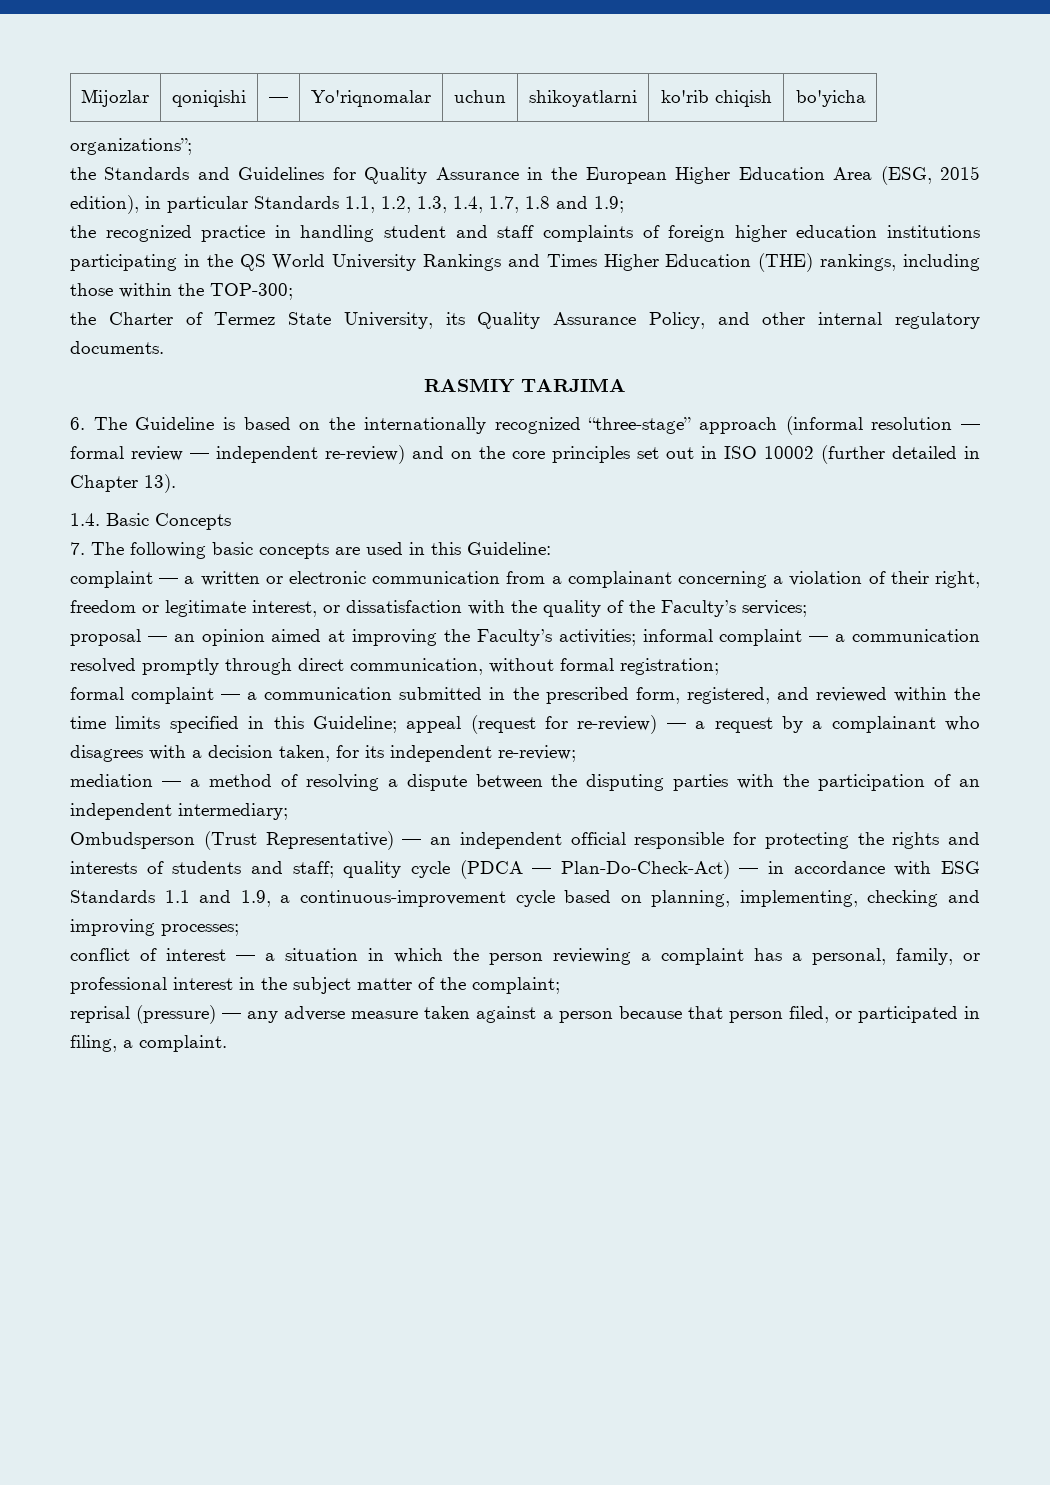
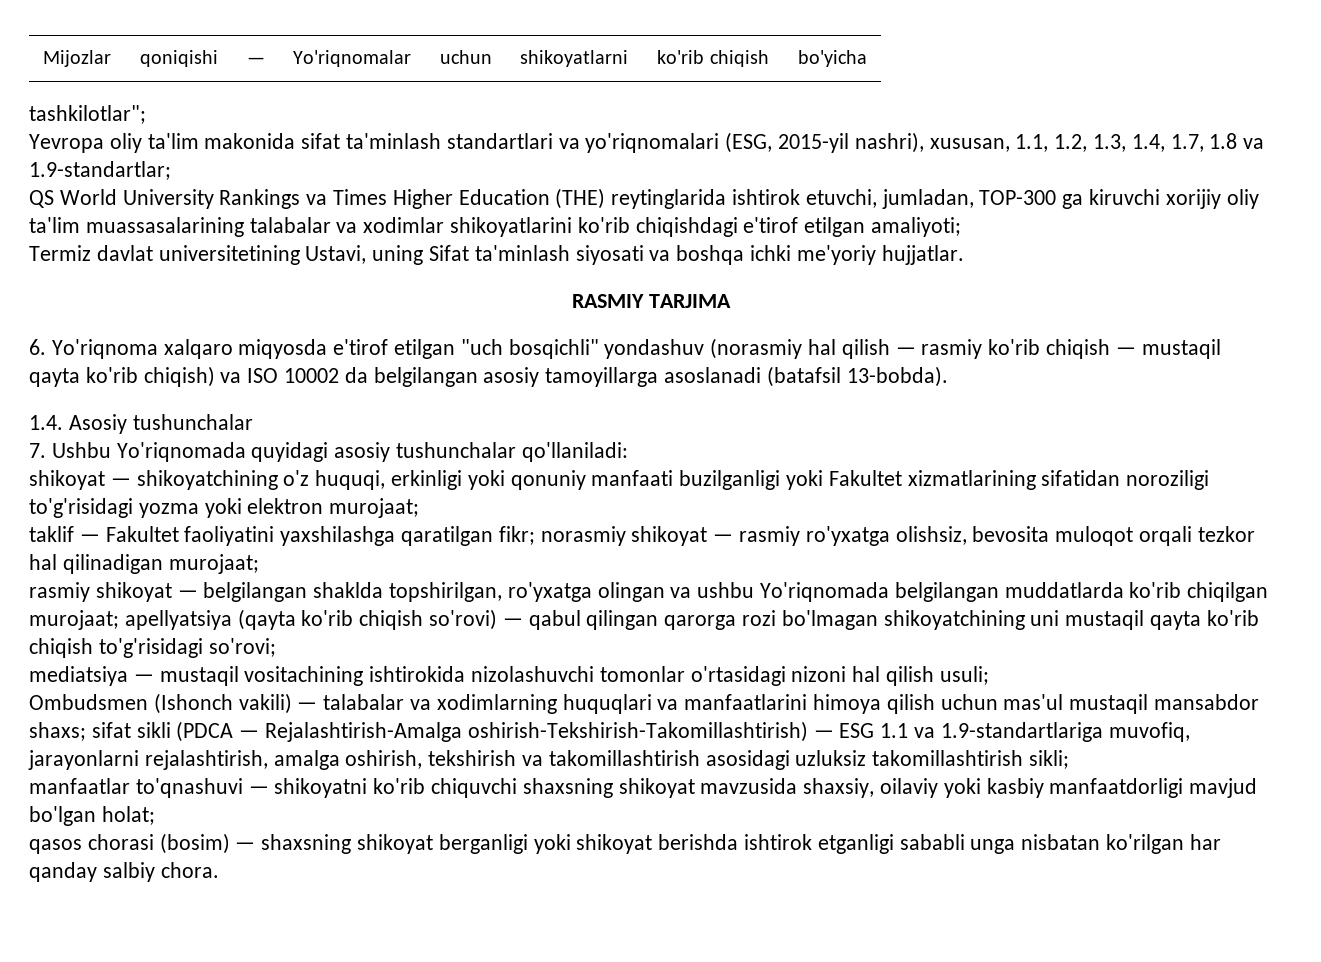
- organizations”;
- the Standards and Guidelines for Quality Assurance in the European Higher Education Area (ESG, 2015 edition), in particular Standards 1.1, 1.2, 1.3, 1.4, 1.7, 1.8 and 1.9;
- the recognized practice in handling student and staff complaints of foreign higher education institutions participating in the QS World University Rankings and Times Higher Education (THE) rankings, including those within the TOP-300;
- the Charter of Termez State University, its Quality Assurance Policy, and other internal regulatory documents.
+ tashkilotlar";
+ Yevropa oliy ta'lim makonida sifat ta'minlash standartlari va yo'riqnomalari (ESG, 2015-yil nashri), xususan, 1.1, 1.2, 1.3, 1.4, 1.7, 1.8 va 1.9-standartlar;
+ QS World University Rankings va Times Higher Education (THE) reytinglarida ishtirok etuvchi, jumladan, TOP-300 ga kiruvchi xorijiy oliy ta'lim muassasalarining talabalar va xodimlar shikoyatlarini ko'rib chiqishdagi e'tirof etilgan amaliyoti;
+ Termiz davlat universitetining Ustavi, uning Sifat ta'minlash siyosati va boshqa ichki me'yoriy hujjatlar.
  RASMIY TARJIMA
- 6. The Guideline is based on the internationally recognized “three-stage” approach (informal resolution — formal review — independent re-review) and on the core principles set out in ISO 10002 (further detailed in Chapter 13).
+ 6. Yo'riqnoma xalqaro miqyosda e'tirof etilgan "uch bosqichli" yondashuv (norasmiy hal qilish — rasmiy ko'rib chiqish — mustaqil qayta ko'rib chiqish) va ISO 10002 da belgilangan asosiy tamoyillarga asoslanadi (batafsil 13-bobda).
- 1.4. Basic Concepts
+ 1.4. Asosiy tushunchalar
- 7. The following basic concepts are used in this Guideline:
- complaint — a written or electronic communication from a complainant concerning a violation of their right, freedom or legitimate interest, or dissatisfaction with the quality of the Faculty’s services;
- proposal — an opinion aimed at improving the Faculty’s activities; informal complaint — a communication resolved promptly through direct communication, without formal registration;
- formal complaint — a communication submitted in the prescribed form, registered, and reviewed within the time limits specified in this Guideline; appeal (request for re-review) — a request by a complainant who disagrees with a decision taken, for its independent re-review;
- mediation — a method of resolving a dispute between the disputing parties with the participation of an independent intermediary;
- Ombudsperson (Trust Representative) — an independent official responsible for protecting the rights and interests of students and staff; quality cycle (PDCA — Plan-Do-Check-Act) — in accordance with ESG Standards 1.1 and 1.9, a continuous-improvement cycle based on planning, implementing, checking and improving processes;
- conflict of interest — a situation in which the person reviewing a complaint has a personal, family, or professional interest in the subject matter of the complaint;
- reprisal (pressure) — any adverse measure taken against a person because that person filed, or participated in filing, a complaint.
+ 7. Ushbu Yo'riqnomada quyidagi asosiy tushunchalar qo'llaniladi:
+ shikoyat — shikoyatchining o'z huquqi, erkinligi yoki qonuniy manfaati buzilganligi yoki Fakultet xizmatlarining sifatidan noroziligi to'g'risidagi yozma yoki elektron murojaat;
+ taklif — Fakultet faoliyatini yaxshilashga qaratilgan fikr; norasmiy shikoyat — rasmiy ro'yxatga olishsiz, bevosita muloqot orqali tezkor hal qilinadigan murojaat;
+ rasmiy shikoyat — belgilangan shaklda topshirilgan, ro'yxatga olingan va ushbu Yo'riqnomada belgilangan muddatlarda ko'rib chiqilgan murojaat; apellyatsiya (qayta ko'rib chiqish so'rovi) — qabul qilingan qarorga rozi bo'lmagan shikoyatchining uni mustaqil qayta ko'rib chiqish to'g'risidagi so'rovi;
+ mediatsiya — mustaqil vositachining ishtirokida nizolashuvchi tomonlar o'rtasidagi nizoni hal qilish usuli;
+ Ombudsmen (Ishonch vakili) — talabalar va xodimlarning huquqlari va manfaatlarini himoya qilish uchun mas'ul mustaqil mansabdor shaxs; sifat sikli (PDCA — Rejalashtirish-Amalga oshirish-Tekshirish-Takomillashtirish) — ESG 1.1 va 1.9-standartlariga muvofiq, jarayonlarni rejalashtirish, amalga oshirish, tekshirish va takomillashtirish asosidagi uzluksiz takomillashtirish sikli;
+ manfaatlar to'qnashuvi — shikoyatni ko'rib chiquvchi shaxsning shikoyat mavzusida shaxsiy, oilaviy yoki kasbiy manfaatdorligi mavjud bo'lgan holat;
+ qasos chorasi (bosim) — shaxsning shikoyat berganligi yoki shikoyat berishda ishtirok etganligi sababli unga nisbatan ko'rilgan har qanday salbiy chora.

